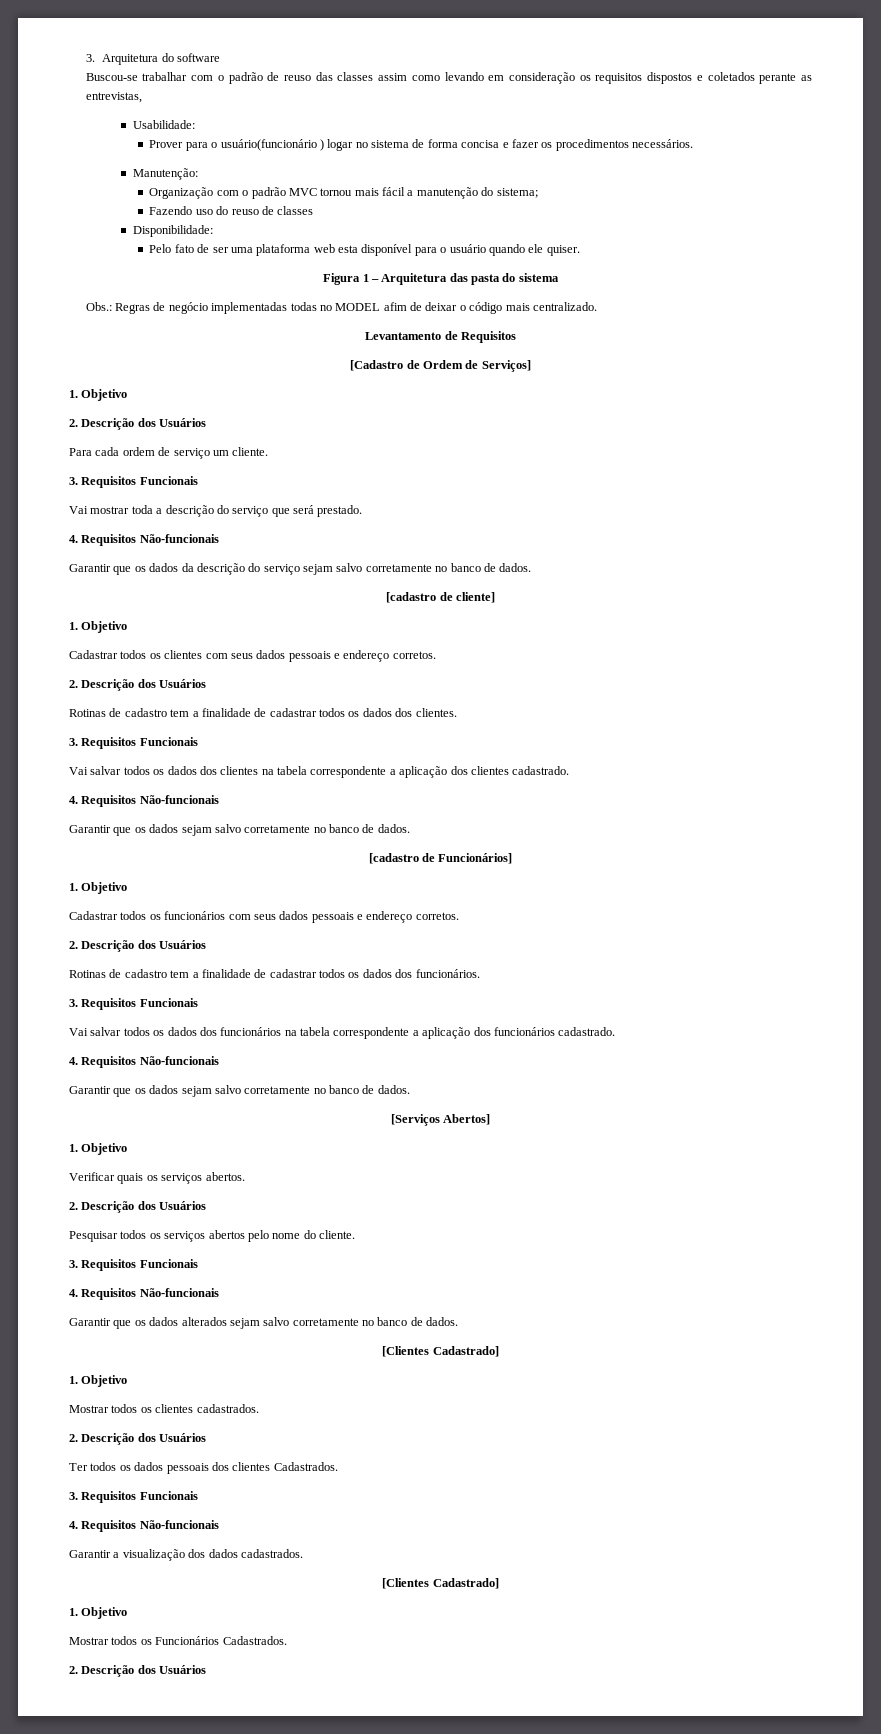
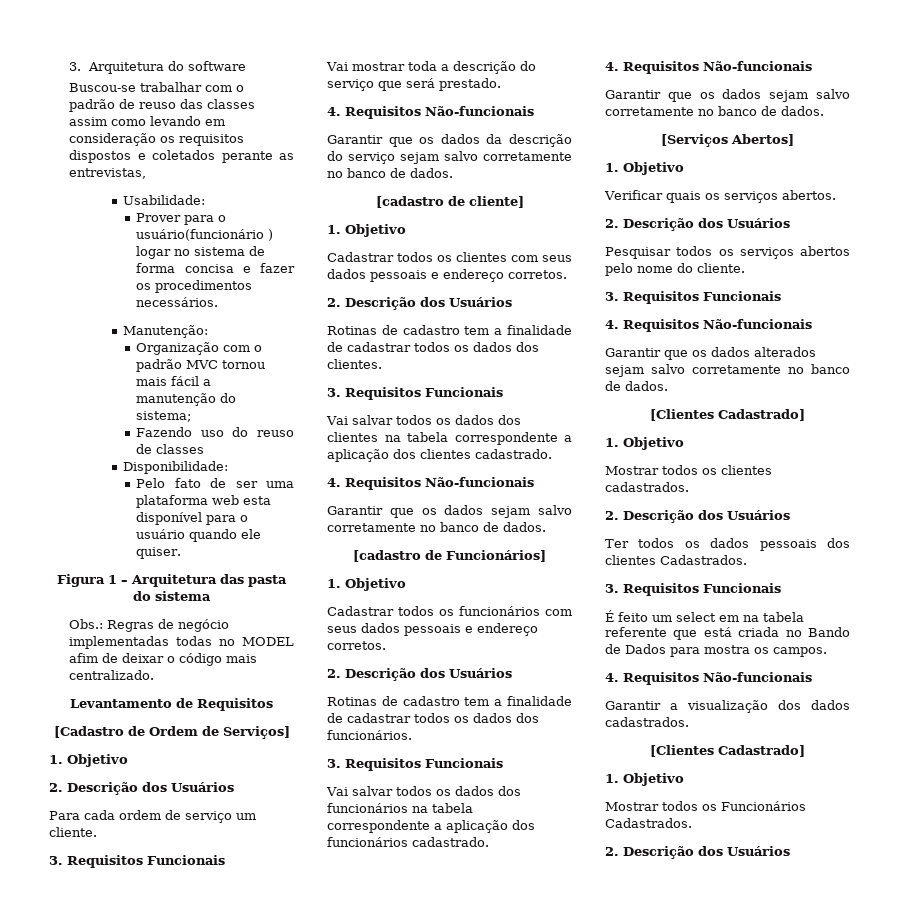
+ É feito um select em na tabela referente que está criada no Bando de Dados para mostra os campos.

